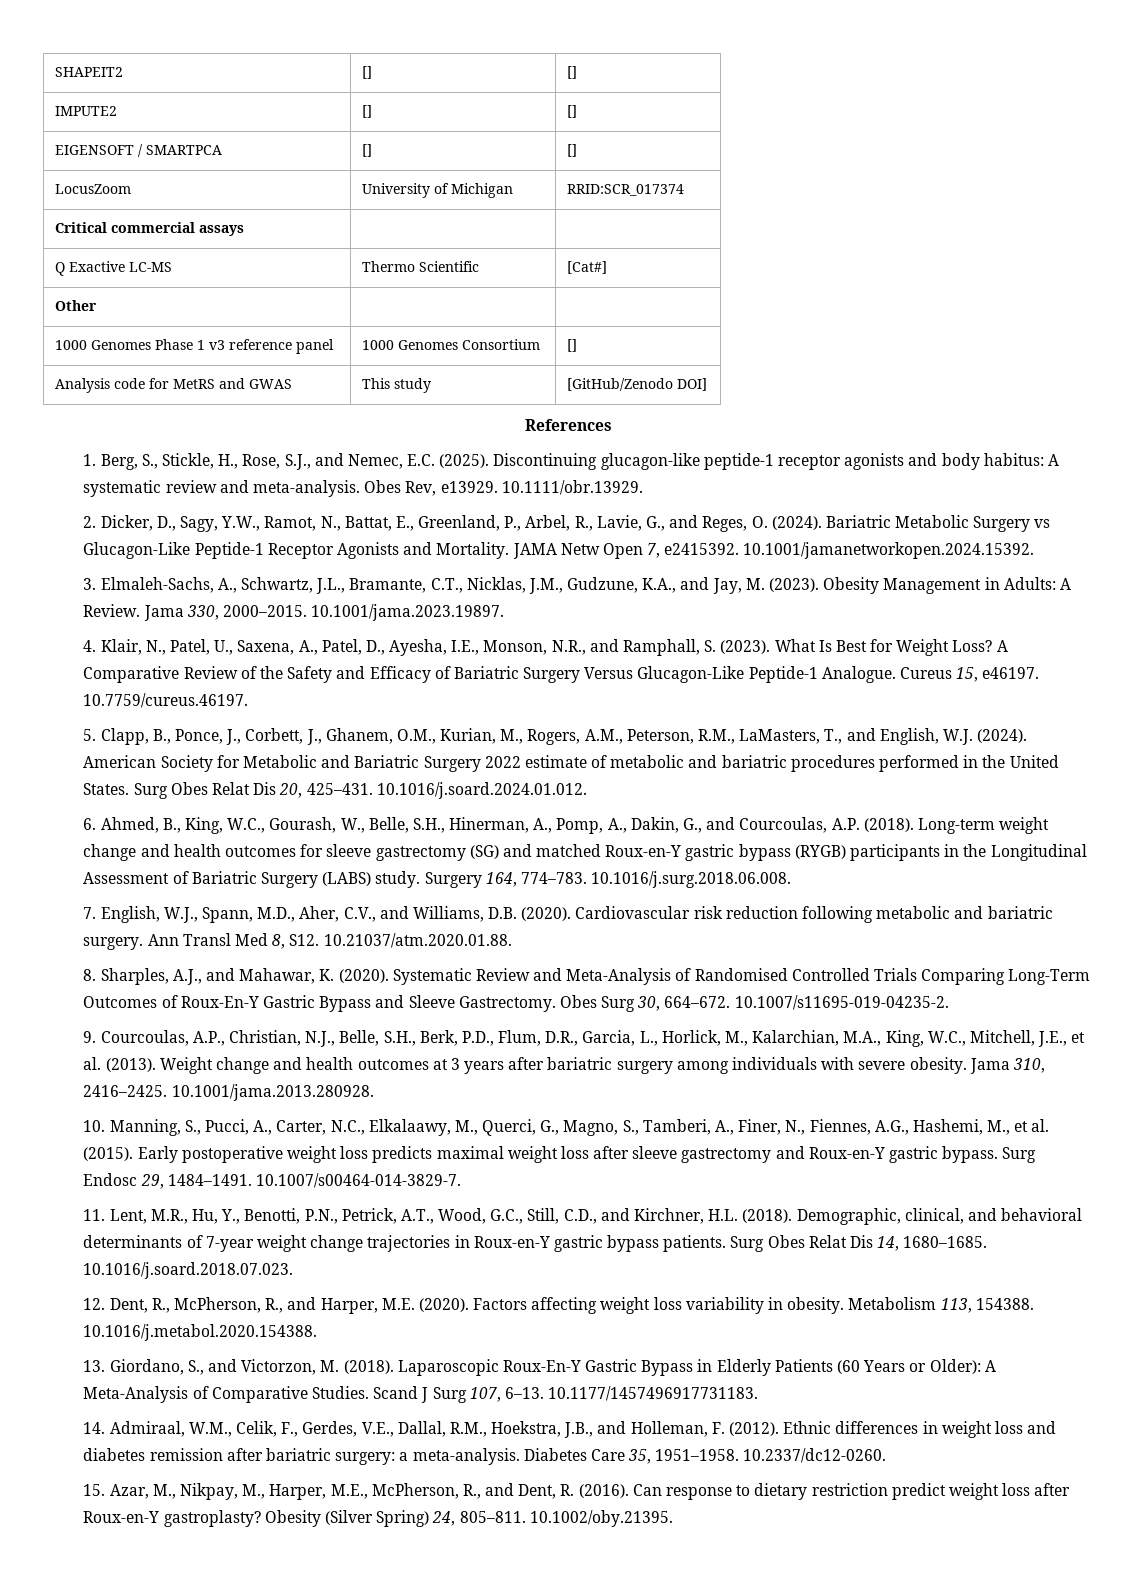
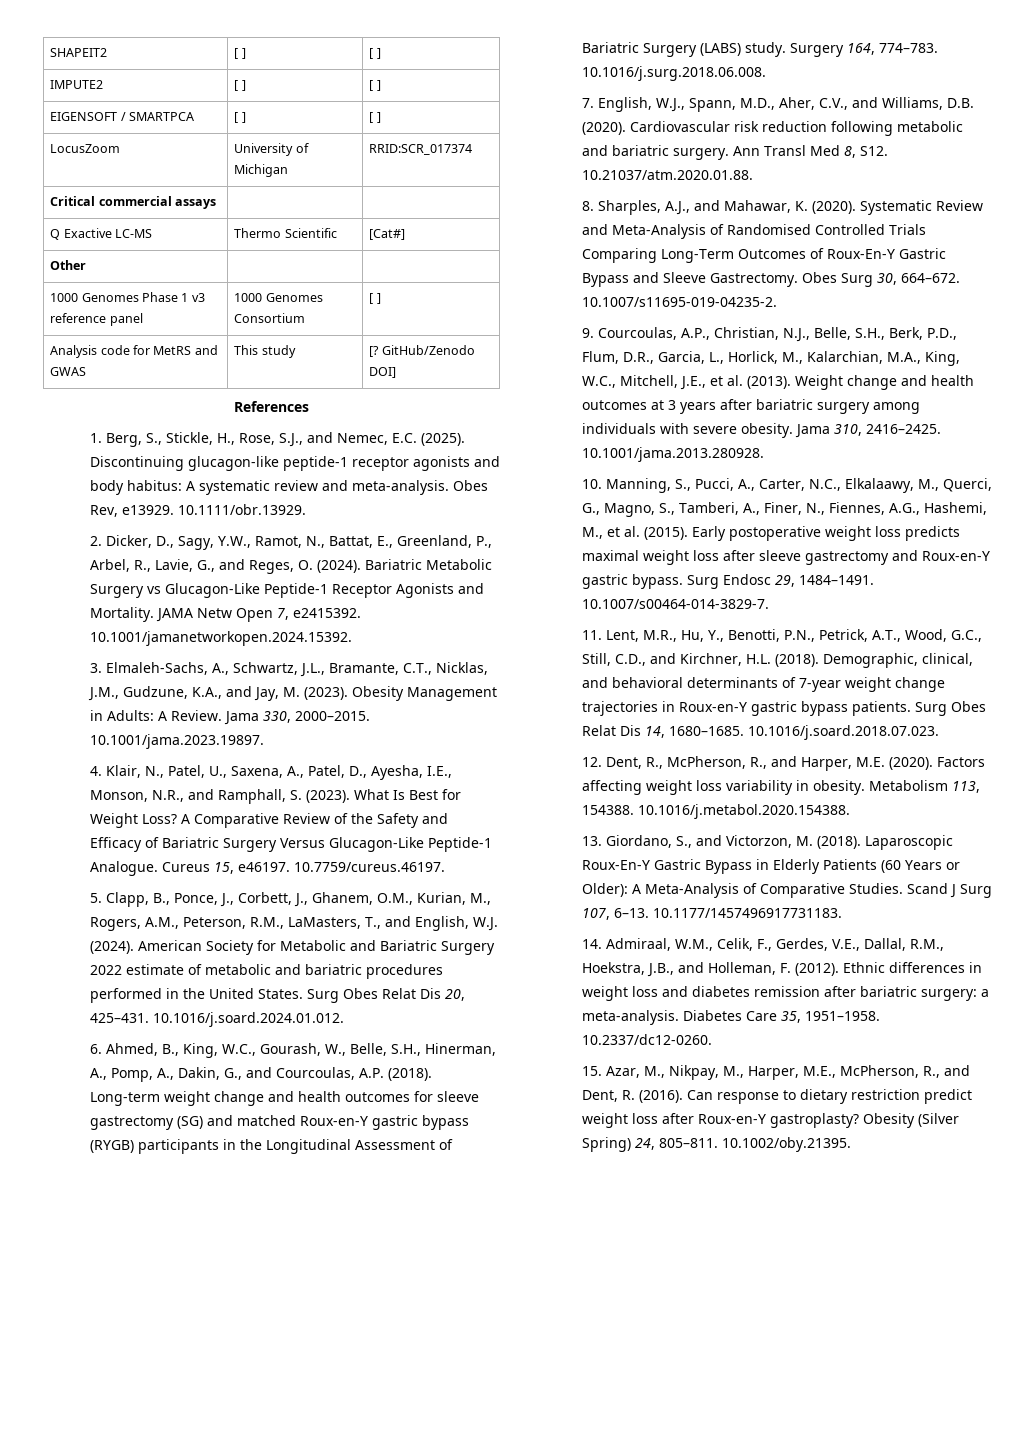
- SHAPEIT2 | [] | []
- IMPUTE2 | [] | []
+ SHAPEIT2 | [ ] | [ ]
+ IMPUTE2 | [ ] | [ ]
- EIGENSOFT / SMARTPCA | [] | []
+ EIGENSOFT / SMARTPCA | [ ] | [ ]
- 1000 Genomes Phase 1 v3 reference panel | 1000 Genomes Consortium | []
+ 1000 Genomes Phase 1 v3 reference panel | 1000 Genomes Consortium | [ ]
- Analysis code for MetRS and GWAS | This study | [GitHub/Zenodo DOI]
+ Analysis code for MetRS and GWAS | This study | [? GitHub/Zenodo DOI]

